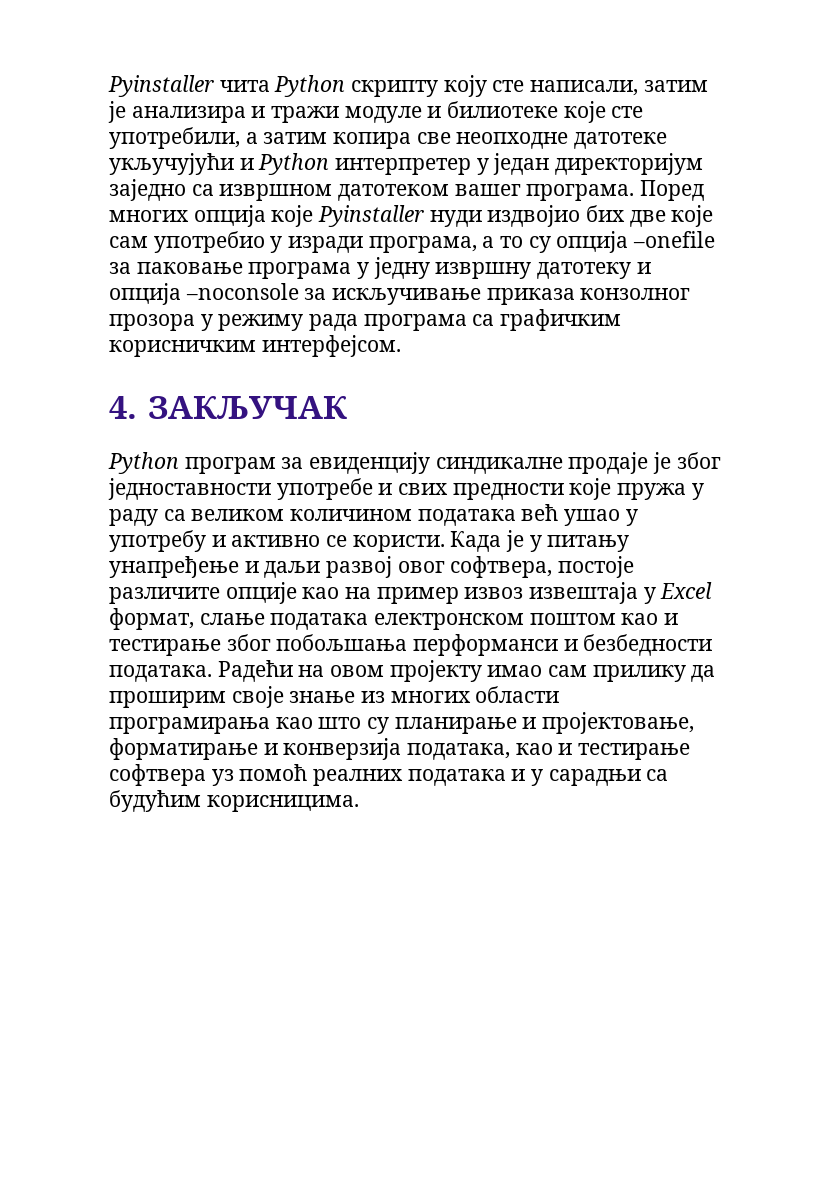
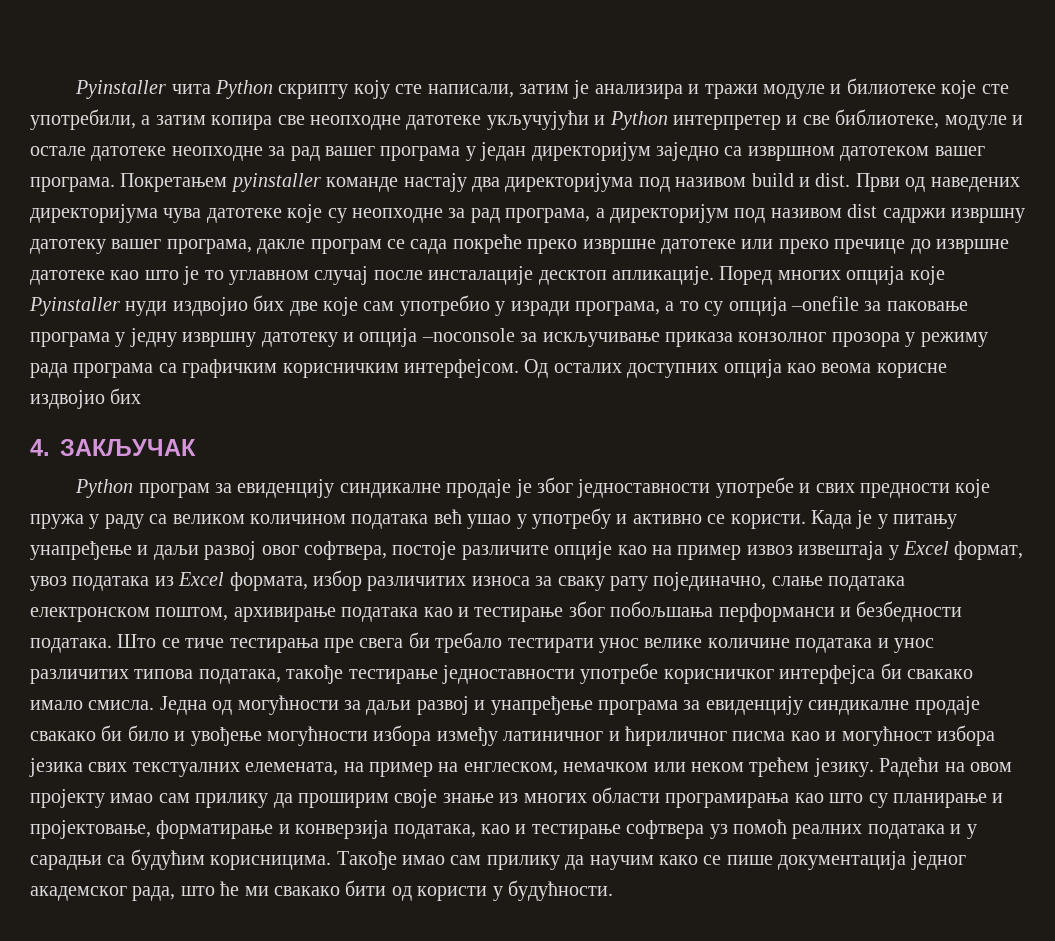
- Pyinstaller чита Python скрипту коју сте написали, затим је анализира и тражи модуле и билиотеке које сте употребили, а затим копира све неопходне датотеке укључујући и Python интерпретер у један директоријум заједно са извршном датотеком вашег програма.
+ Pyinstaller чита Python скрипту коју сте написали, затим је анализира и тражи модуле и билиотеке које сте употребили, а затим копира све неопходне датотеке укључујући и Python интерпретер и све библиотеке, модуле и остале датотеке неопходне за рад вашег програма у један директоријум заједно са извршном датотеком вашег програма.
+ Покретањем pyinstaller команде настају два директоријума под називом build и dist. Први од наведених директоријума чува датотеке које су неопходне за рад програма, а директоријум под називом dist садржи извршну датотеку вашег програма, дакле програм се сада покреће преко извршне датотеке или преко пречице до извршне датотеке као што је то углавном случај после инсталације десктоп апликације.
+ Од осталих доступних опција као веома корисне издвојио бих
- Када је у питању унапређење и даљи развој овог софтвера, постоје различите опције као на пример извоз извештаја у Excel формат, слање података електронском поштом као и тестирање због побољшања перформанси и безбедности података.
+ Када је у питању унапређење и даљи развој овог софтвера, постоје различите опције као на пример извоз извештаја у Excel формат, увоз података из Excel формата, избор различитих износа за сваку рату појединачно, слање података електронском поштом, архивирање података као и тестирање због побољшања перформанси и безбедности података.
+ Што се тиче тестирања пре свега би требало тестирати унос велике количине података и унос различитих типова података, такође тестирање једноставности употребе корисничког интерфејса би свакако имало смисла. Једна од могућности за даљи развој и унапређење програма за евиденцију синдикалне продаје свакако би било и увођење могућности избора између латиничног и ћириличног писма као и могућност избора језика свих текстуалних елемената, на пример на енглеском, немачком или неком трећем језику.
+ Такође имао сам прилику да научим како се пише документација једног академског рада, што ће ми свакако бити од користи у будућности.

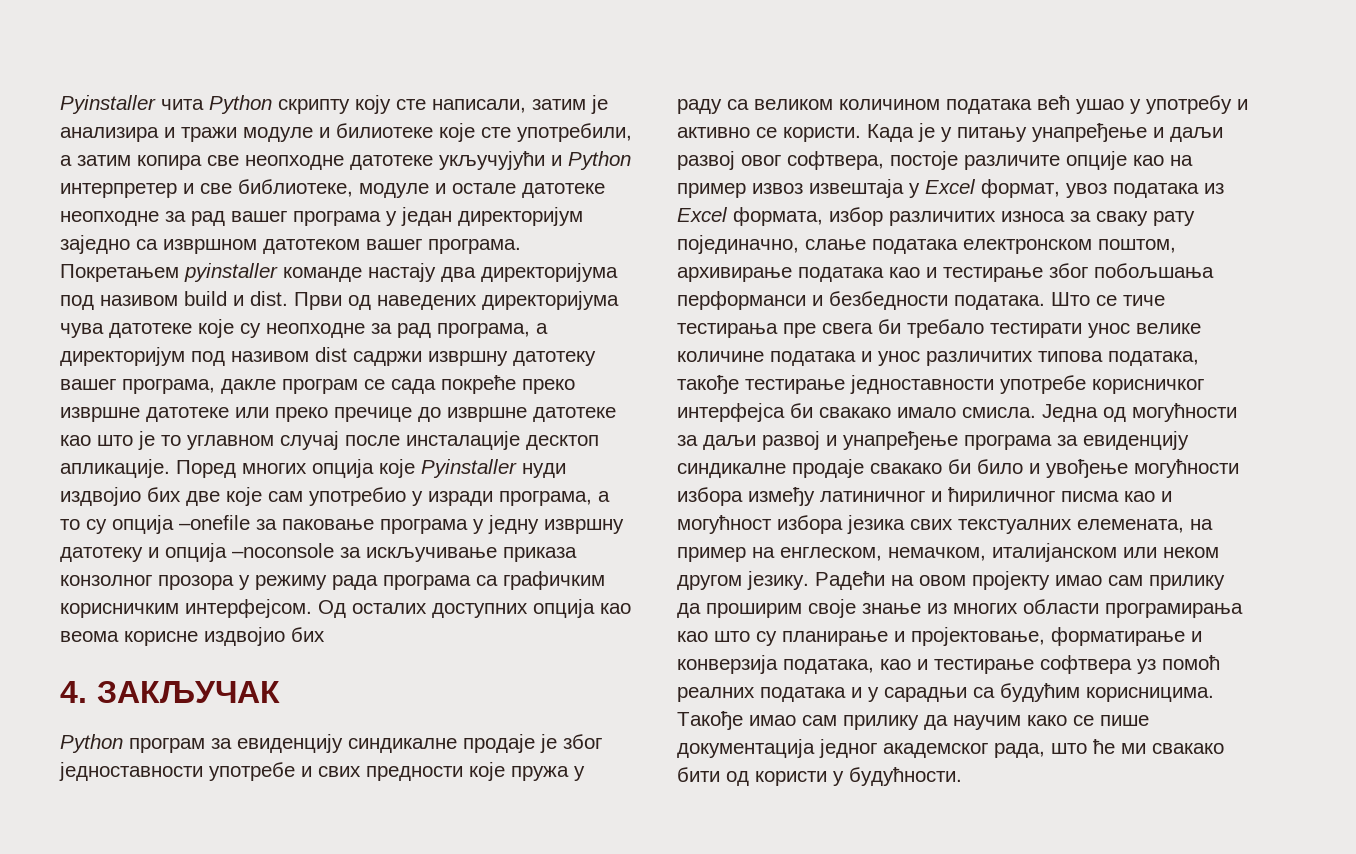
- Једна од могућности за даљи развој и унапређење програма за евиденцију синдикалне продаје свакако би било и увођење могућности избора између латиничног и ћириличног писма као и могућност избора језика свих текстуалних елемената, на пример на енглеском, немачком или неком трећем језику.
+ Једна од могућности за даљи развој и унапређење програма за евиденцију синдикалне продаје свакако би било и увођење могућности избора између латиничног и ћириличног писма као и могућност избора језика свих текстуалних елемената, на пример на енглеском, немачком, италијанском или неком другом језику.

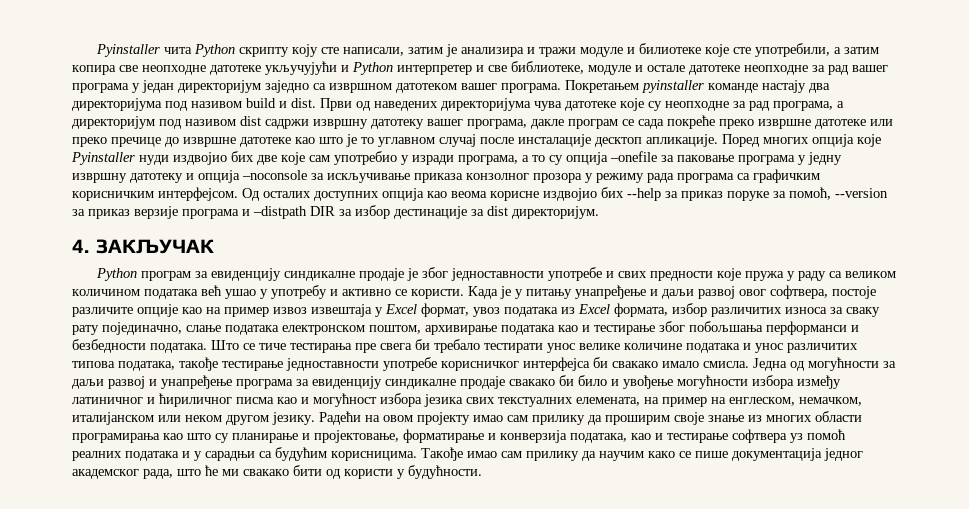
- Од осталих доступних опција као веома корисне издвојио бих
+ Од осталих доступних опција као веома корисне издвојио бих --help за приказ поруке за помоћ, --version за приказ верзије програма и –distpath DIR за избор дестинације за dist директоријум.

